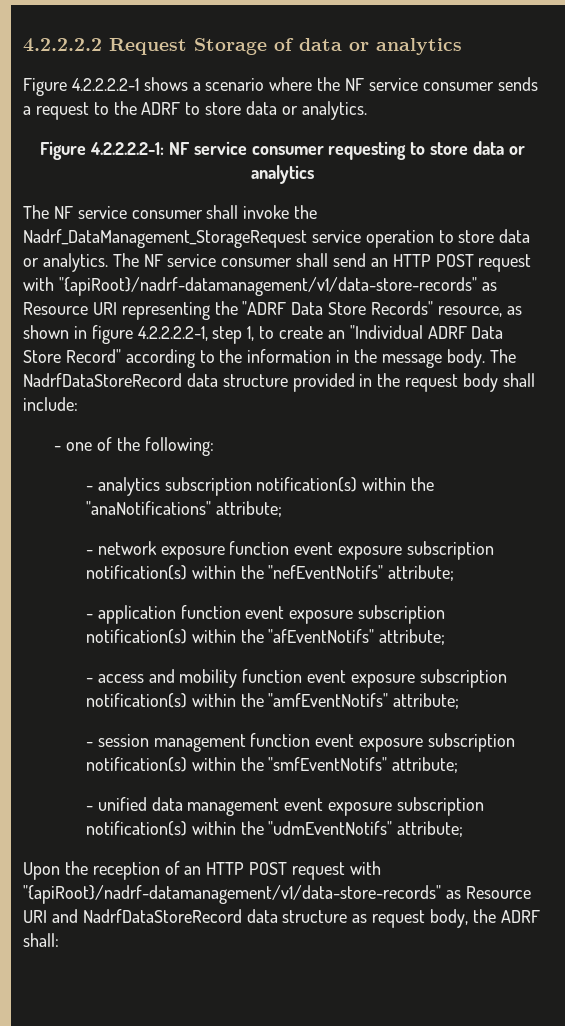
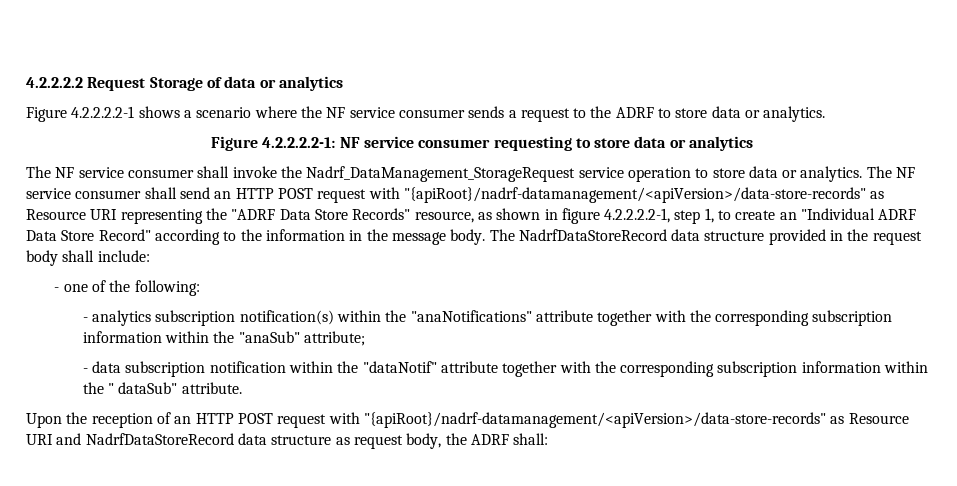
- The NF service consumer shall send an HTTP POST request with "{apiRoot}/nadrf-datamanagement/v1/data-store-records" as Resource URI representing the "ADRF Data Store Records" resource, as shown in figure 4.2.2.2.2-1, step 1, to create an "Individual ADRF Data Store Record" according to the information in the message body.
+ The NF service consumer shall send an HTTP POST request with "{apiRoot}/nadrf-datamanagement/<apiVersion>/data-store-records" as Resource URI representing the "ADRF Data Store Records" resource, as shown in figure 4.2.2.2.2-1, step 1, to create an "Individual ADRF Data Store Record" according to the information in the message body.
- - analytics subscription notification(s) within the "anaNotifications" attribute;
- - network exposure function event exposure subscription notification(s) within the "nefEventNotifs" attribute;
- - application function event exposure subscription notification(s) within the "afEventNotifs" attribute;
- - access and mobility function event exposure subscription notification(s) within the "amfEventNotifs" attribute;
- - session management function event exposure subscription notification(s) within the "smfEventNotifs" attribute;
- - unified data management event exposure subscription notification(s) within the "udmEventNotifs" attribute;
+ - analytics subscription notification(s) within the "anaNotifications" attribute together with the corresponding subscription information within the "anaSub" attribute;
+ - data subscription notification within the "dataNotif" attribute together with the corresponding subscription information within the " dataSub" attribute.
- Upon the reception of an HTTP POST request with "{apiRoot}/nadrf-datamanagement/v1/data-store-records" as Resource URI and NadrfDataStoreRecord data structure as request body, the ADRF shall:
+ Upon the reception of an HTTP POST request with "{apiRoot}/nadrf-datamanagement/<apiVersion>/data-store-records" as Resource URI and NadrfDataStoreRecord data structure as request body, the ADRF shall:

